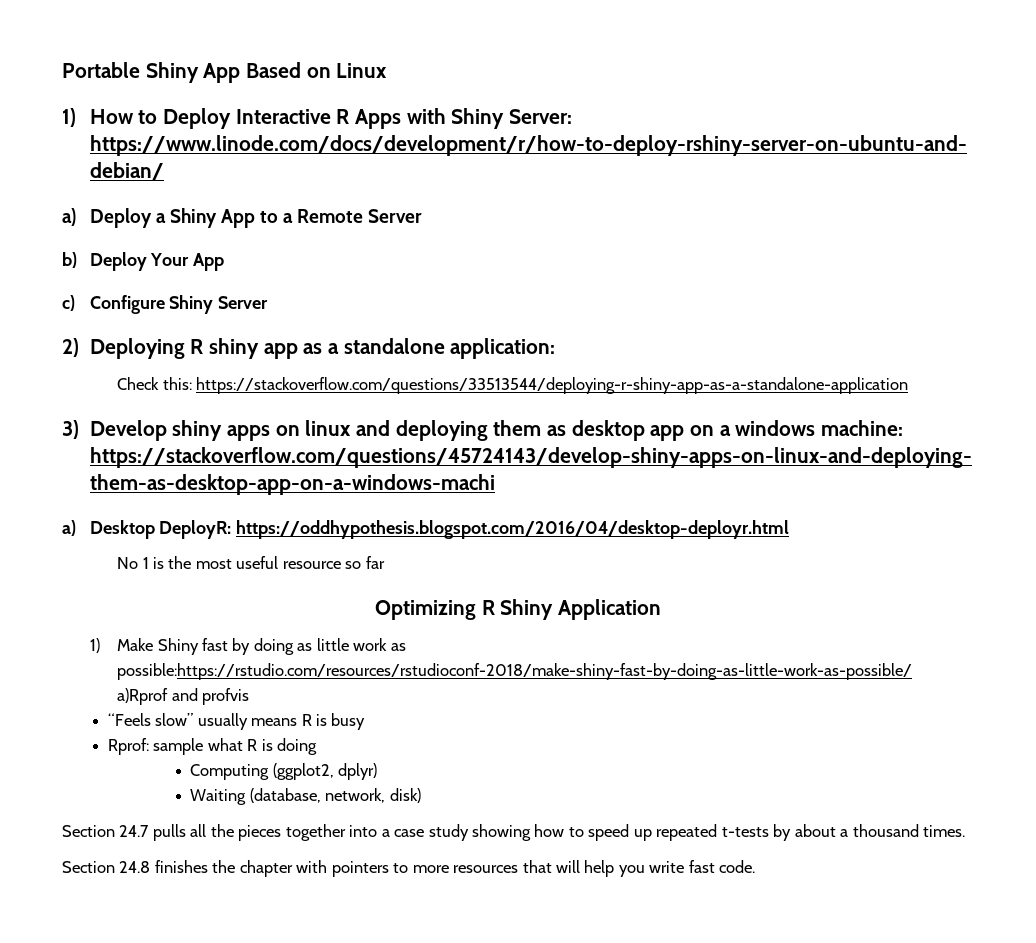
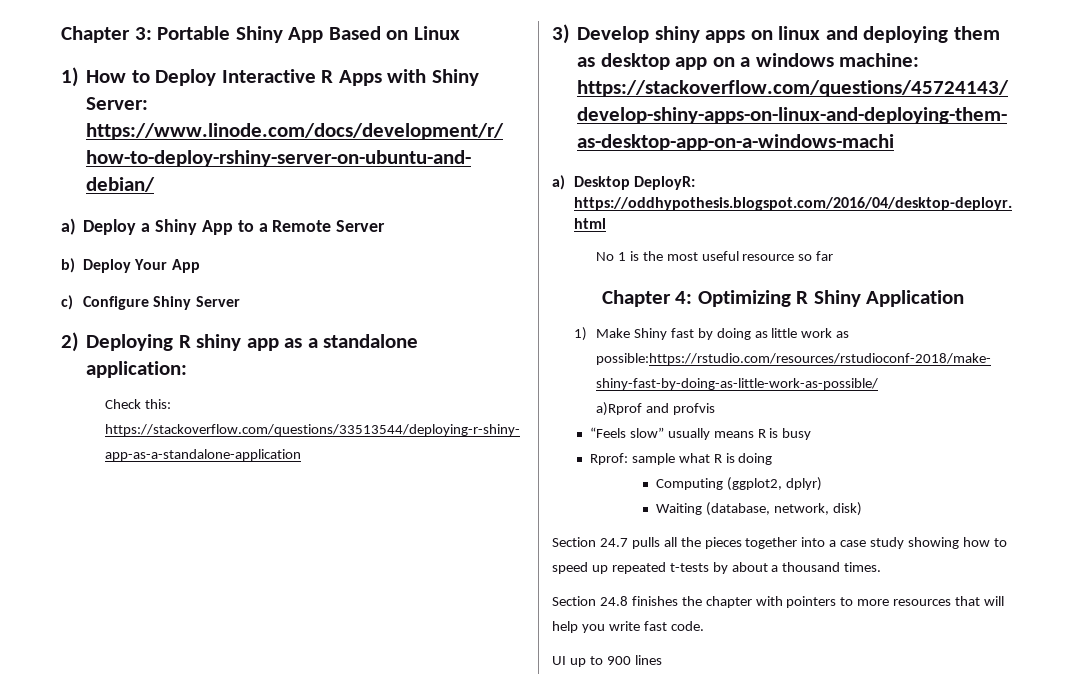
- Portable Shiny App Based on Linux
+ Chapter 3: Portable Shiny App Based on Linux
- Optimizing R Shiny Application
+ Chapter 4: Optimizing R Shiny Application
+ UI up to 900 lines

